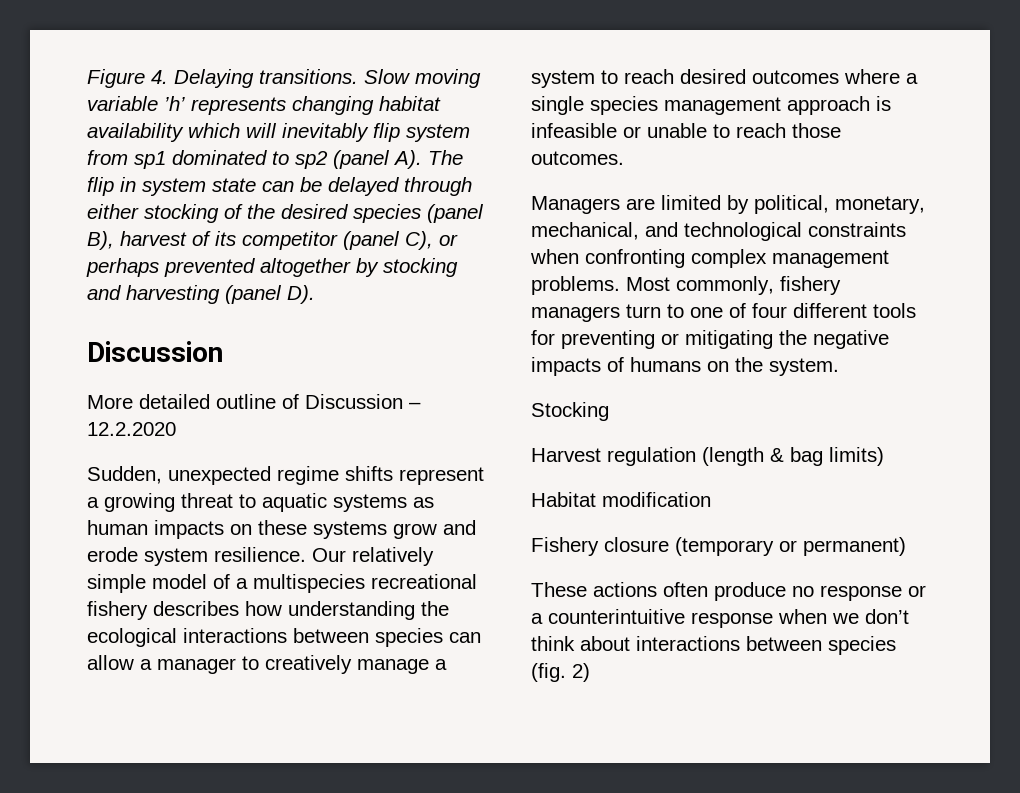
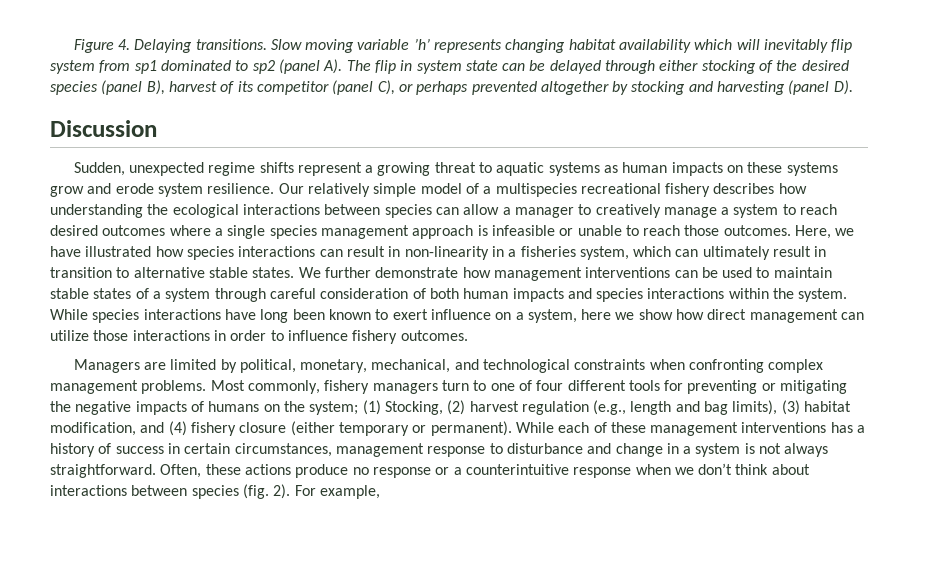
- More detailed outline of Discussion – 12.2.2020
+ Here, we have illustrated how species interactions can result in non-linearity in a fisheries system, which can ultimately result in transition to alternative stable states. We further demonstrate how management interventions can be used to maintain stable states of a system through careful consideration of both human impacts and species interactions within the system. While species interactions have long been known to exert influence on a system, here we show how direct management can utilize those interactions in order to influence fishery outcomes.
- Most commonly, fishery managers turn to one of four different tools for preventing or mitigating the negative impacts of humans on the system.
- Stocking
- Harvest regulation (length & bag limits)
- Habitat modification
- Fishery closure (temporary or permanent)
- These actions often produce no response or a counterintuitive response when we don’t think about interactions between species (fig. 2)
+ Most commonly, fishery managers turn to one of four different tools for preventing or mitigating the negative impacts of humans on the system; (1) Stocking, (2) harvest regulation (e.g., length and bag limits), (3) habitat modification, and (4) fishery closure (either temporary or permanent). While each of these management interventions has a history of success in certain circumstances, management response to disturbance and change in a system is not always straightforward. Often, these actions produce no response or a counterintuitive response when we don’t think about interactions between species (fig. 2). For example,

